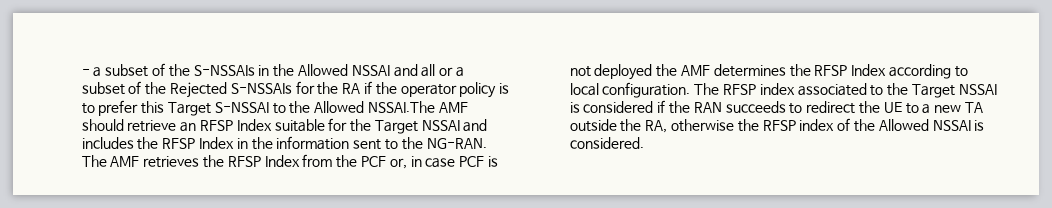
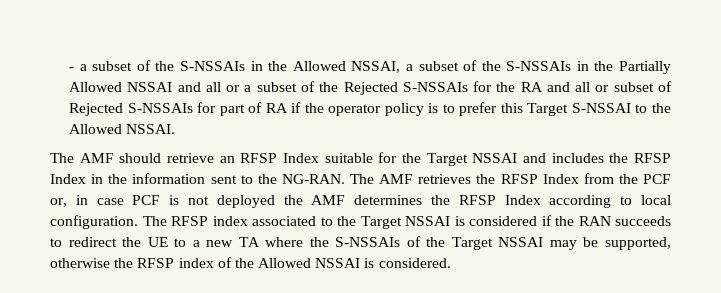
- - a subset of the S-NSSAIs in the Allowed NSSAI and all or a subset of the Rejected S-NSSAIs for the RA if the operator policy is to prefer this Target S-NSSAI to the Allowed NSSAI.The AMF should retrieve an RFSP Index suitable for the Target NSSAI and includes the RFSP Index in the information sent to the NG-RAN.
+ - a subset of the S-NSSAIs in the Allowed NSSAI, a subset of the S-NSSAIs in the Partially Allowed NSSAI and all or a subset of the Rejected S-NSSAIs for the RA and all or subset of Rejected S-NSSAIs for part of RA if the operator policy is to prefer this Target S-NSSAI to the Allowed NSSAI.
+ The AMF should retrieve an RFSP Index suitable for the Target NSSAI and includes the RFSP Index in the information sent to the NG-RAN.
- The RFSP index associated to the Target NSSAI is considered if the RAN succeeds to redirect the UE to a new TA outside the RA, otherwise the RFSP index of the Allowed NSSAI is considered.
+ The RFSP index associated to the Target NSSAI is considered if the RAN succeeds to redirect the UE to a new TA where the S-NSSAIs of the Target NSSAI may be supported, otherwise the RFSP index of the Allowed NSSAI is considered.

